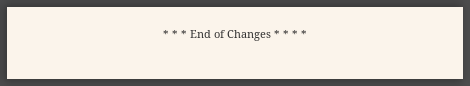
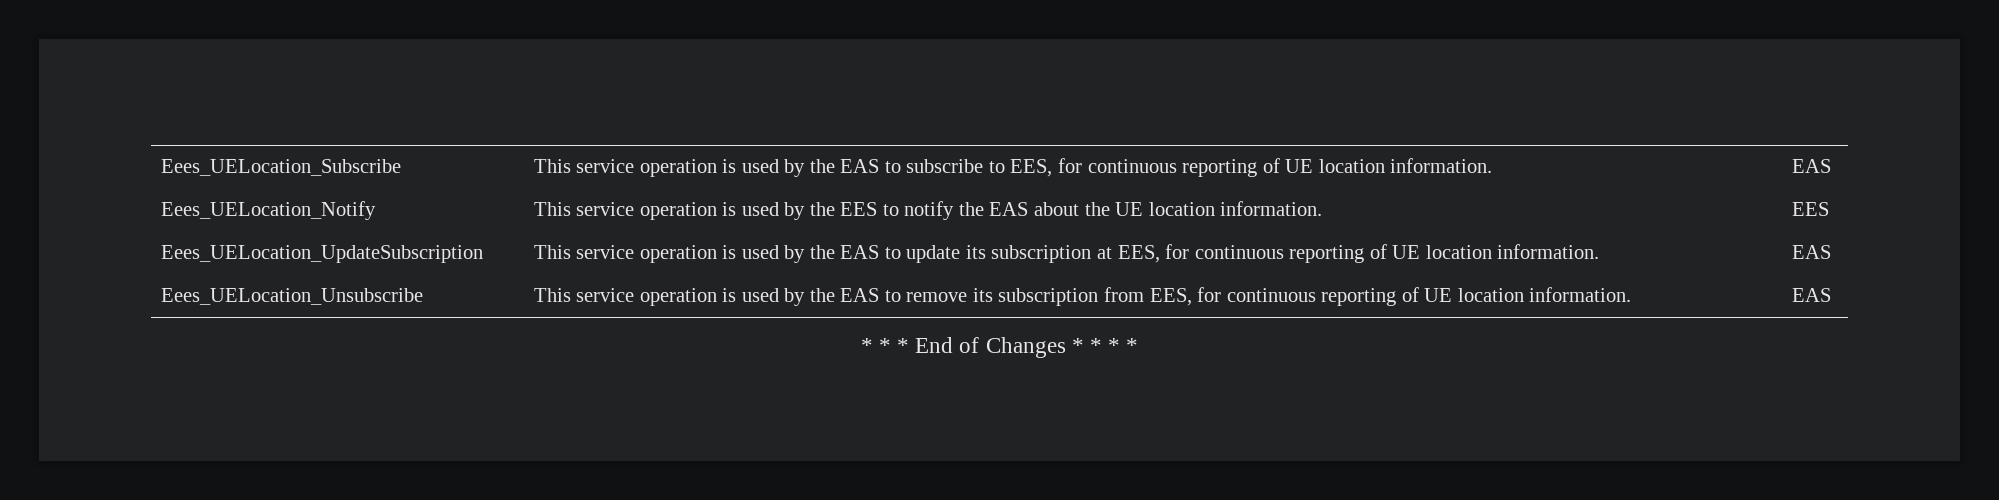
+ Eees_UELocation_Subscribe | This service operation is used by the EAS to subscribe to EES, for continuous reporting of UE location information. | EAS
+ Eees_UELocation_Notify | This service operation is used by the EES to notify the EAS about the UE location information. | EES
+ Eees_UELocation_UpdateSubscription | This service operation is used by the EAS to update its subscription at EES, for continuous reporting of UE location information. | EAS
+ Eees_UELocation_Unsubscribe | This service operation is used by the EAS to remove its subscription from EES, for continuous reporting of UE location information. | EAS

